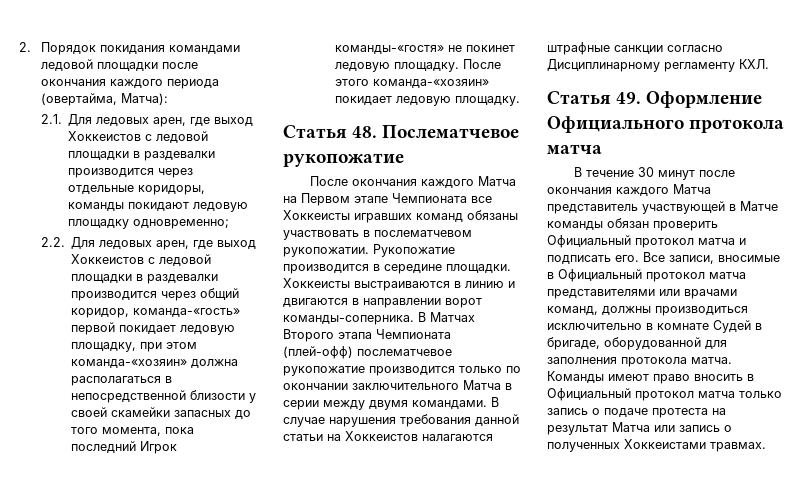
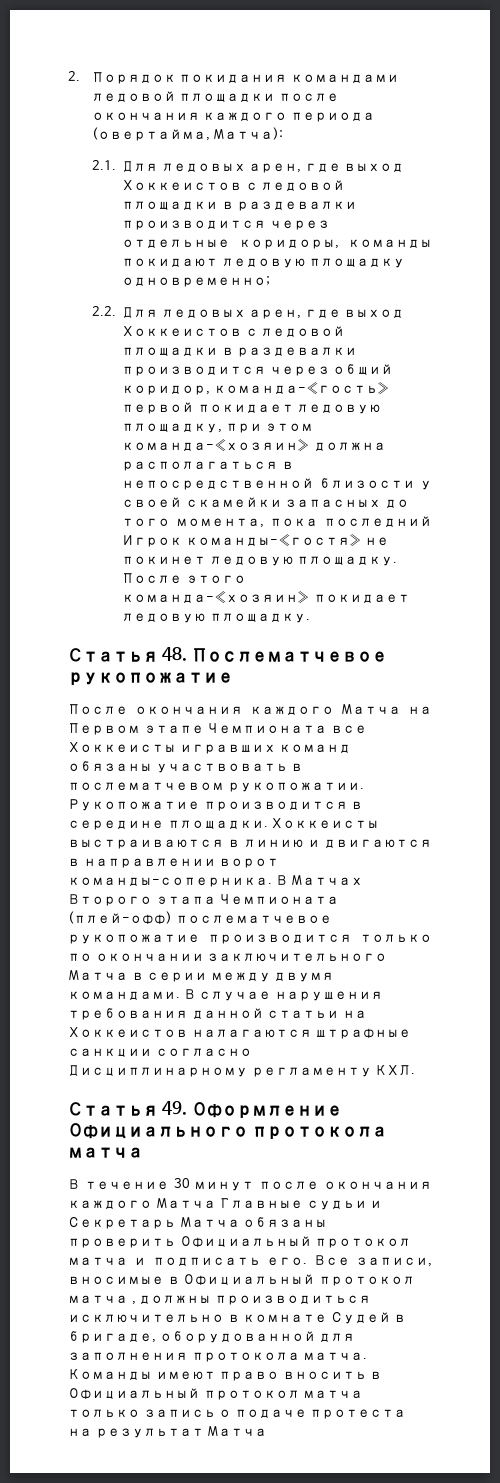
- В течение 30 минут после окончания каждого Матча представитель участвующей в Матче команды обязан проверить Официальный протокол матча и подписать его.
+ В течение 30 минут после окончания каждого Матча Главные судьи и Секретарь Матча обязаны проверить Официальный протокол матча и подписать его.
- Все записи, вносимые в Официальный протокол матча представителями или врачами команд, должны производиться исключительно в комнате Судей в бригаде, оборудованной для заполнения протокола матча.
+ Все записи, вносимые в Официальный протокол матча , должны производиться исключительно в комнате Судей в бригаде, оборудованной для заполнения протокола матча.
- Команды имеют право вносить в Официальный протокол матча только запись о подаче протеста на результат Матча или запись о полученных Хоккеистами травмах.
+ Команды имеют право вносить в Официальный протокол матча только запись о подаче протеста на результат Матча

